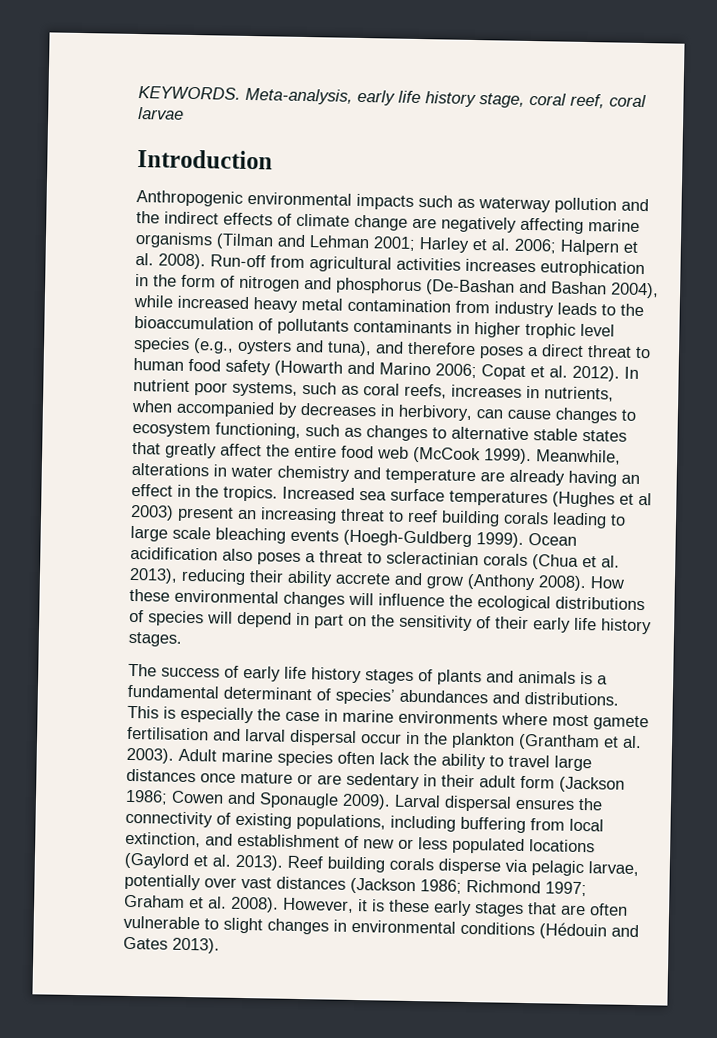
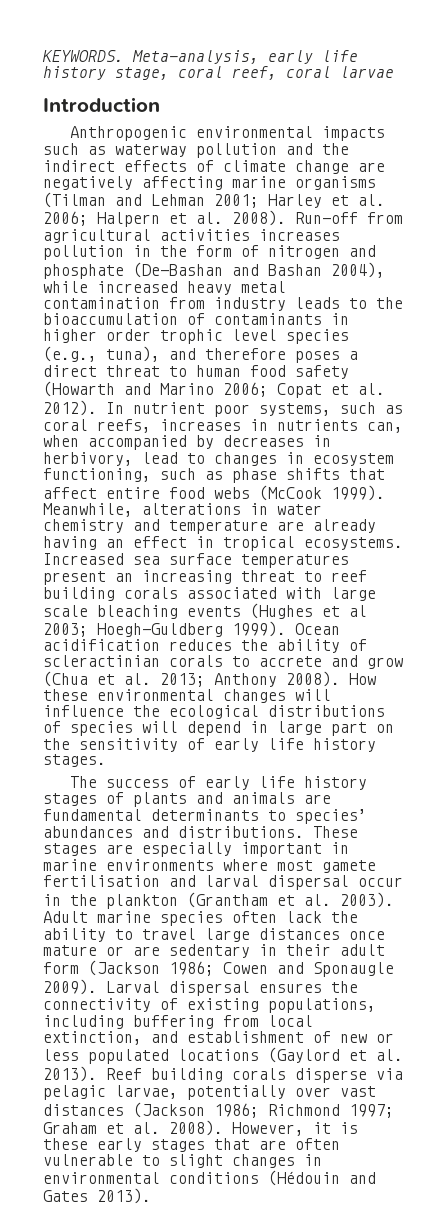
- Run-off from agricultural activities increases eutrophication in the form of nitrogen and phosphorus (De-Bashan and Bashan 2004), while increased heavy metal contamination from industry leads to the bioaccumulation of pollutants contaminants in higher trophic level species (e.g., oysters and tuna), and therefore poses a direct threat to human food safety (Howarth and Marino 2006; Copat et al. 2012).
+ Run-off from agricultural activities increases pollution in the form of nitrogen and phosphate (De-Bashan and Bashan 2004), while increased heavy metal contamination from industry leads to the bioaccumulation of contaminants in higher order trophic level species (e.g., tuna), and therefore poses a direct threat to human food safety (Howarth and Marino 2006; Copat et al. 2012).
- In nutrient poor systems, such as coral reefs, increases in nutrients, when accompanied by decreases in herbivory, can cause changes to ecosystem functioning, such as changes to alternative stable states that greatly affect the entire food web (McCook 1999).
+ In nutrient poor systems, such as coral reefs, increases in nutrients can, when accompanied by decreases in herbivory, lead to changes in ecosystem functioning, such as phase shifts that affect entire food webs (McCook 1999).
- Meanwhile, alterations in water chemistry and temperature are already having an effect in the tropics.
+ Meanwhile, alterations in water chemistry and temperature are already having an effect in tropical ecosystems.
- Increased sea surface temperatures (Hughes et al 2003) present an increasing threat to reef building corals leading to large scale bleaching events (Hoegh-Guldberg 1999). Ocean acidification also poses a threat to scleractinian corals (Chua et al. 2013), reducing their ability accrete and grow (Anthony 2008).
+ Increased sea surface temperatures present an increasing threat to reef building corals associated with large scale bleaching events (Hughes et al 2003; Hoegh-Guldberg 1999). Ocean acidification reduces the ability of scleractinian corals to accrete and grow (Chua et al. 2013; Anthony 2008).
- How these environmental changes will influence the ecological distributions of species will depend in part on the sensitivity of their early life history stages.
+ How these environmental changes will influence the ecological distributions of species will depend in large part on the sensitivity of early life history stages.
- The success of early life history stages of plants and animals is a fundamental determinant of species’ abundances and distributions. This is especially the case in marine environments where most gamete fertilisation and larval dispersal occur in the plankton (Grantham et al. 2003).
+ The success of early life history stages of plants and animals are fundamental determinants to species’ abundances and distributions. These stages are especially important in marine environments where most gamete fertilisation and larval dispersal occur in the plankton (Grantham et al. 2003).

